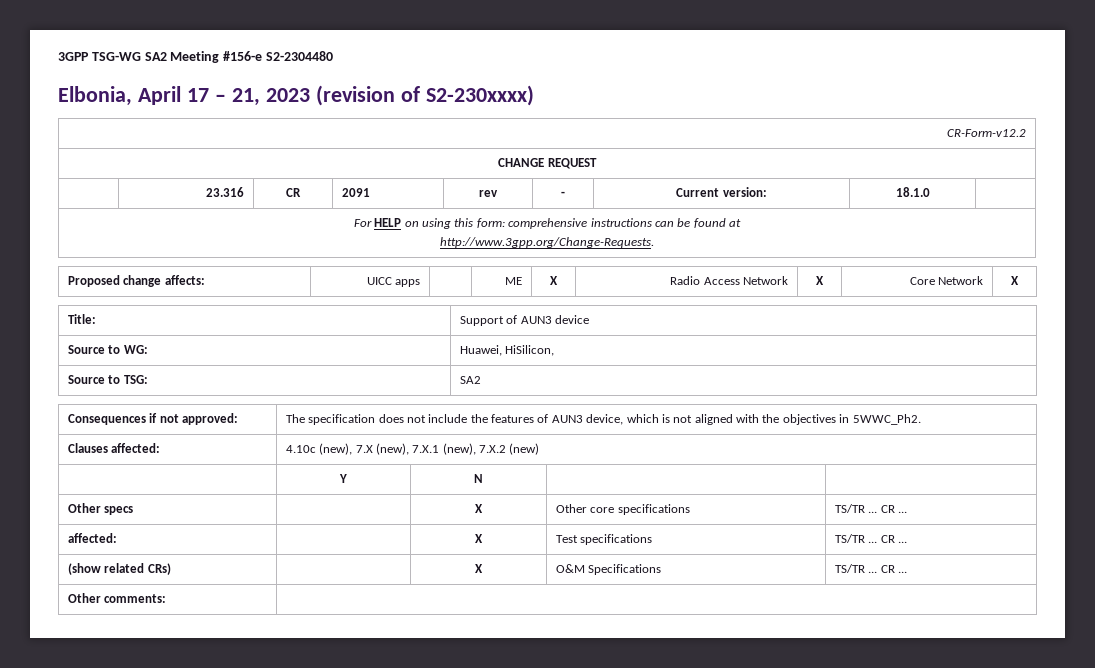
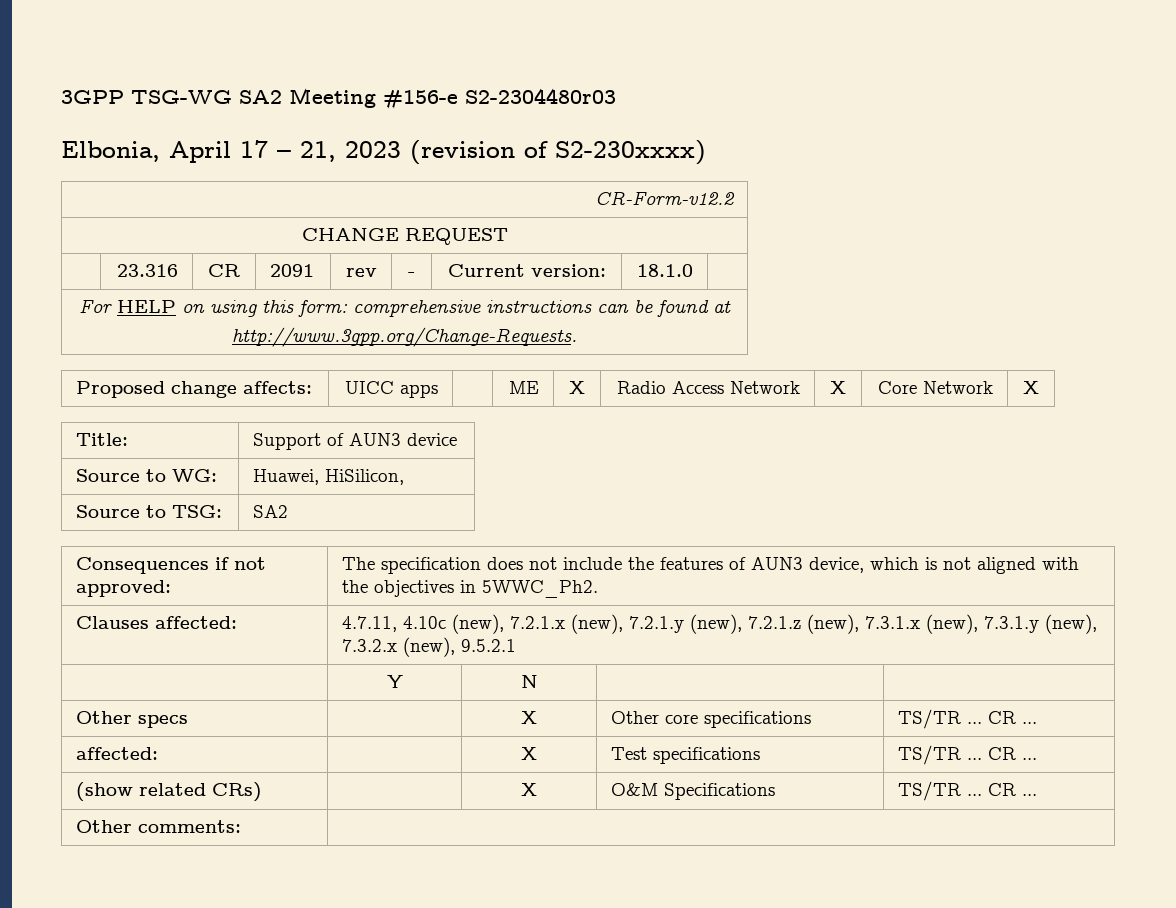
- 3GPP TSG-WG SA2 Meeting #156-e S2-2304480
+ 3GPP TSG-WG SA2 Meeting #156-e S2-2304480r03
- Clauses affected: | 4.10c (new), 7.X (new), 7.X.1 (new), 7.X.2 (new)
+ Clauses affected: | 4.7.11, 4.10c (new), 7.2.1.x (new), 7.2.1.y (new), 7.2.1.z (new), 7.3.1.x (new), 7.3.1.y (new), 7.3.2.x (new), 9.5.2.1

